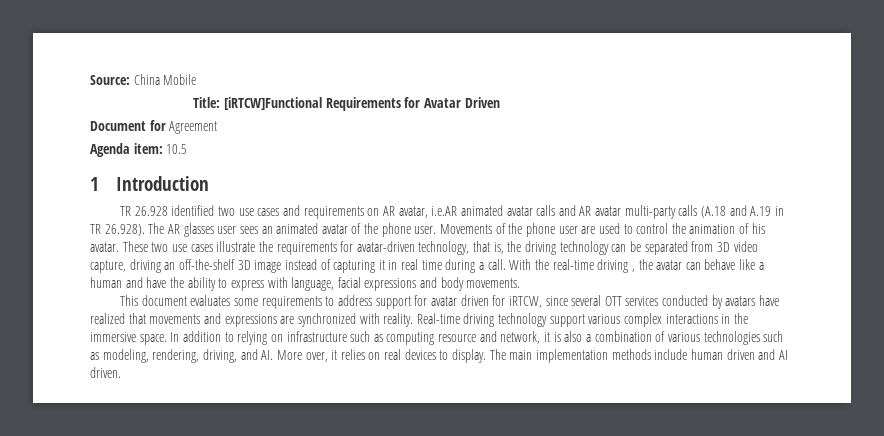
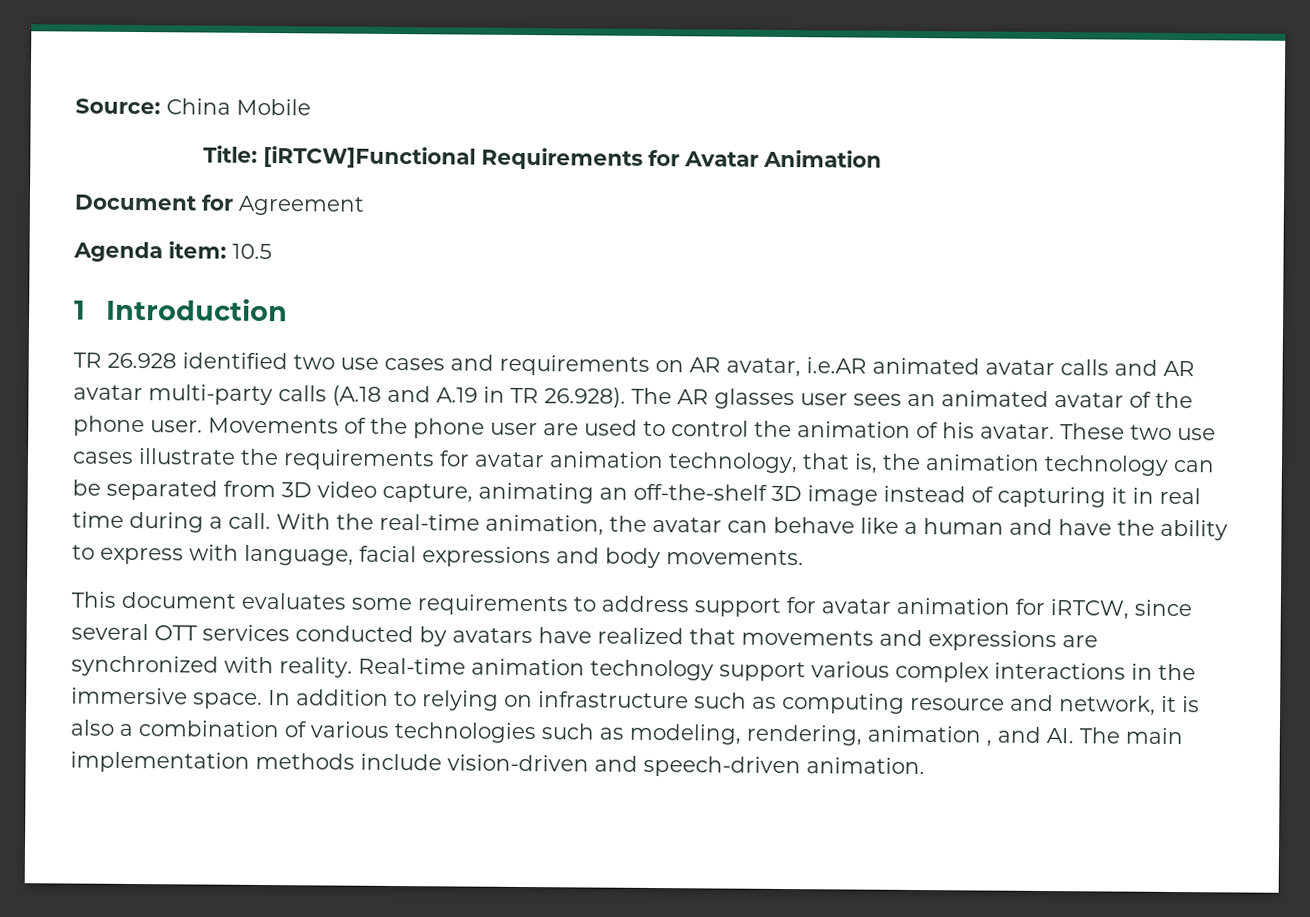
- Title: [iRTCW]Functional Requirements for Avatar Driven
+ Title: [iRTCW]Functional Requirements for Avatar Animation
- These two use cases illustrate the requirements for avatar-driven technology, that is, the driving technology can be separated from 3D video capture, driving an off-the-shelf 3D image instead of capturing it in real time during a call.
+ These two use cases illustrate the requirements for avatar animation technology, that is, the animation technology can be separated from 3D video capture, animating an off-the-shelf 3D image instead of capturing it in real time during a call.
- With the real-time driving , the avatar can behave like a human and have the ability to express with language, facial expressions and body movements.
+ With the real-time animation, the avatar can behave like a human and have the ability to express with language, facial expressions and body movements.
- This document evaluates some requirements to address support for avatar driven for iRTCW, since several OTT services conducted by avatars have realized that movements and expressions are synchronized with reality.
+ This document evaluates some requirements to address support for avatar animation for iRTCW, since several OTT services conducted by avatars have realized that movements and expressions are synchronized with reality.
- Real-time driving technology support various complex interactions in the immersive space.
+ Real-time animation technology support various complex interactions in the immersive space.
- In addition to relying on infrastructure such as computing resource and network, it is also a combination of various technologies such as modeling, rendering, driving, and AI. More over, it relies on real devices to display. The main implementation methods include human driven and AI driven.
+ In addition to relying on infrastructure such as computing resource and network, it is also a combination of various technologies such as modeling, rendering, animation , and AI. The main implementation methods include vision-driven and speech-driven animation.

